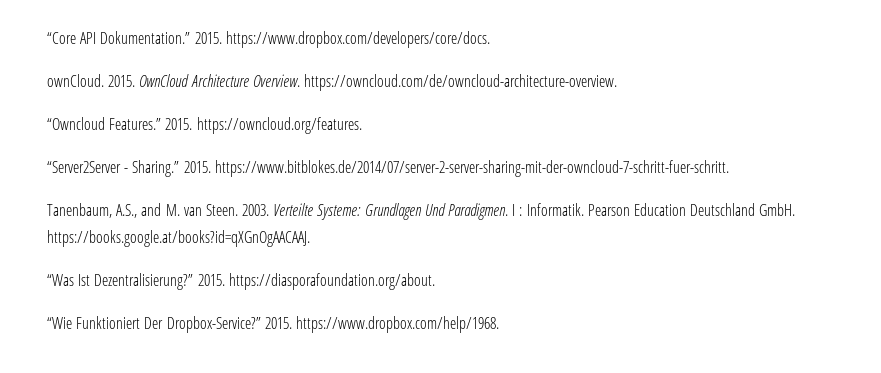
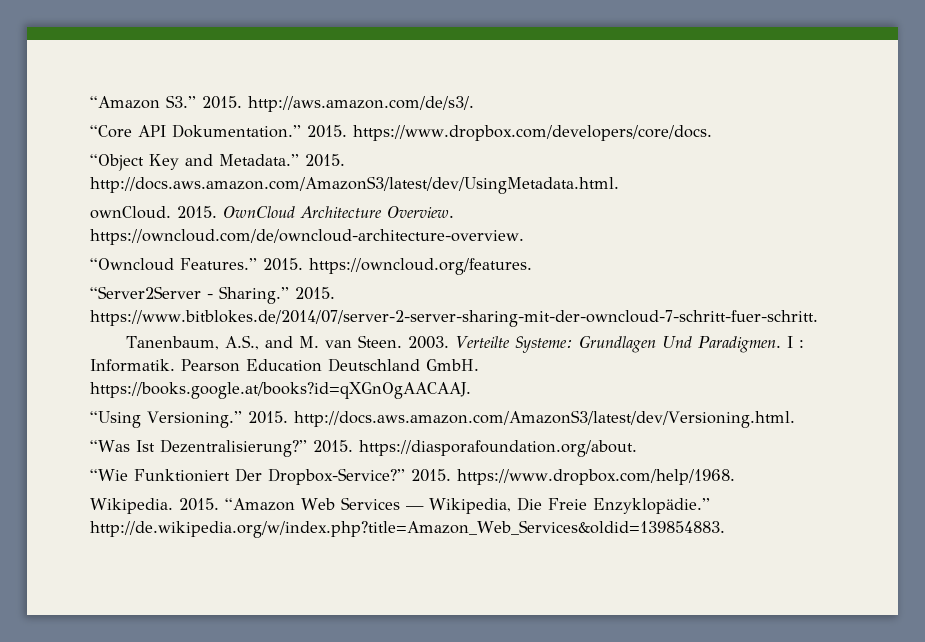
+ “Amazon S3.” 2015. http://aws.amazon.com/de/s3/.
+ “Object Key and Metadata.” 2015. http://docs.aws.amazon.com/AmazonS3/latest/dev/UsingMetadata.html.
+ “Using Versioning.” 2015. http://docs.aws.amazon.com/AmazonS3/latest/dev/Versioning.html.
+ Wikipedia. 2015. “Amazon Web Services — Wikipedia, Die Freie Enzyklopädie.” http://de.wikipedia.org/w/index.php?title=Amazon_Web_Services&oldid=139854883.

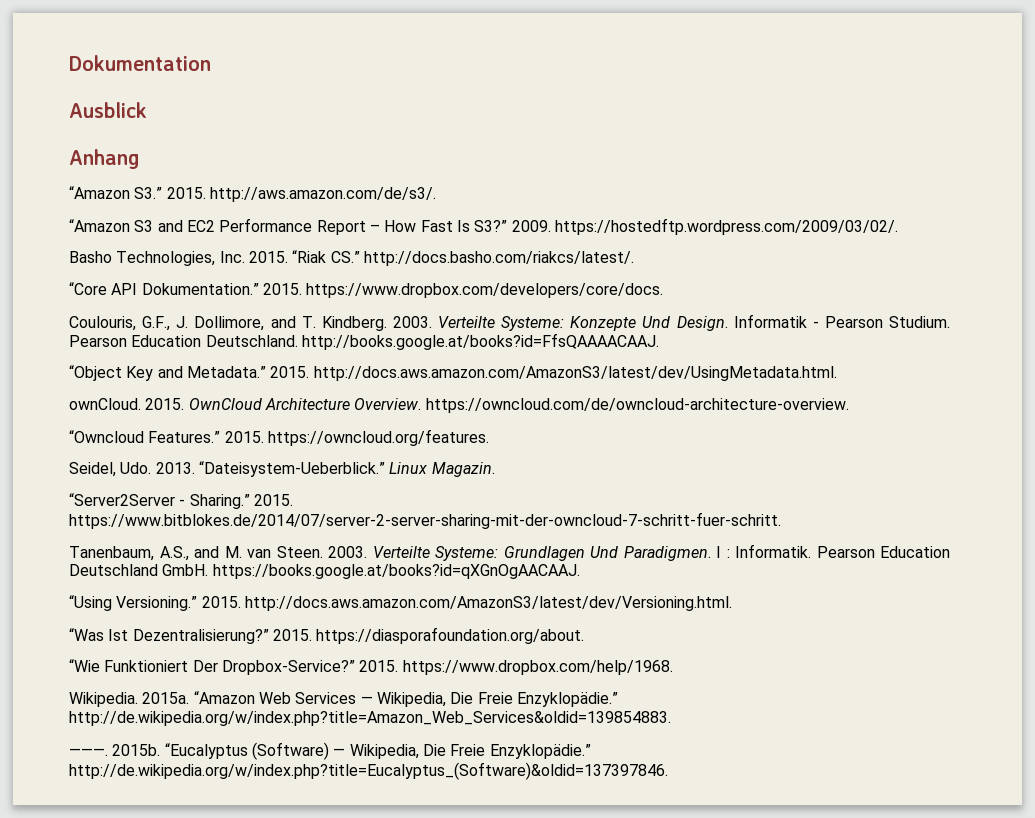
+ Dokumentation
+ Ausblick
+ Anhang
+ “Amazon S3 and EC2 Performance Report – How Fast Is S3?” 2009. https://hostedftp.wordpress.com/2009/03/02/.
+ Basho Technologies, Inc. 2015. “Riak CS.” http://docs.basho.com/riakcs/latest/.
+ Coulouris, G.F., J. Dollimore, and T. Kindberg. 2003. Verteilte Systeme: Konzepte Und Design. Informatik - Pearson Studium. Pearson Education Deutschland. http://books.google.at/books?id=FfsQAAAACAAJ.
+ Seidel, Udo. 2013. “Dateisystem-Ueberblick.” Linux Magazin.
- Wikipedia. 2015.
+ Wikipedia. 2015a.
+ ———. 2015b. “Eucalyptus (Software) — Wikipedia, Die Freie Enzyklopädie.” http://de.wikipedia.org/w/index.php?title=Eucalyptus_(Software)&oldid=137397846.

